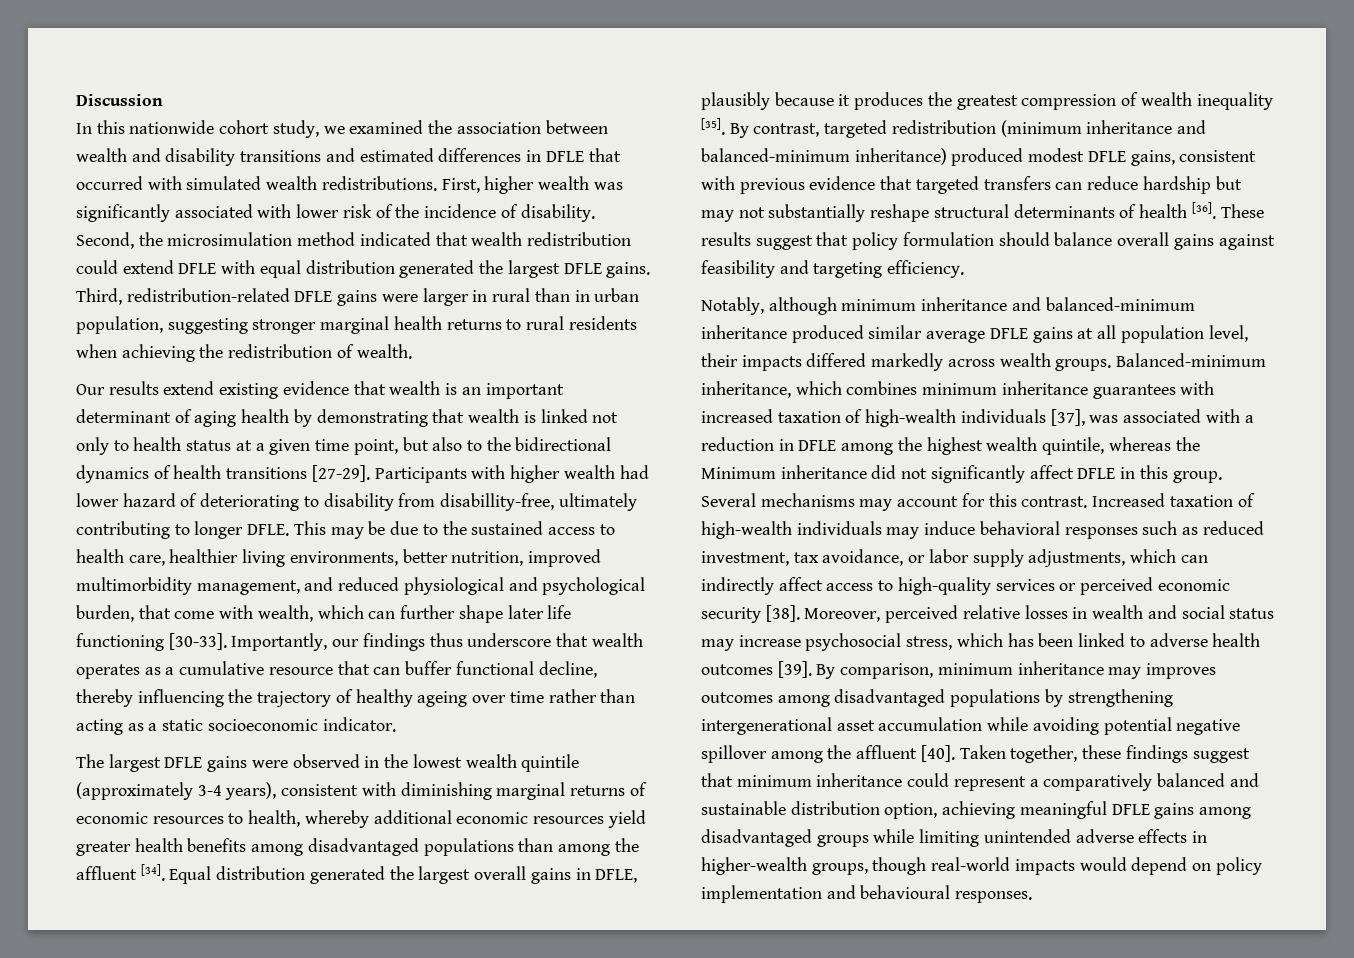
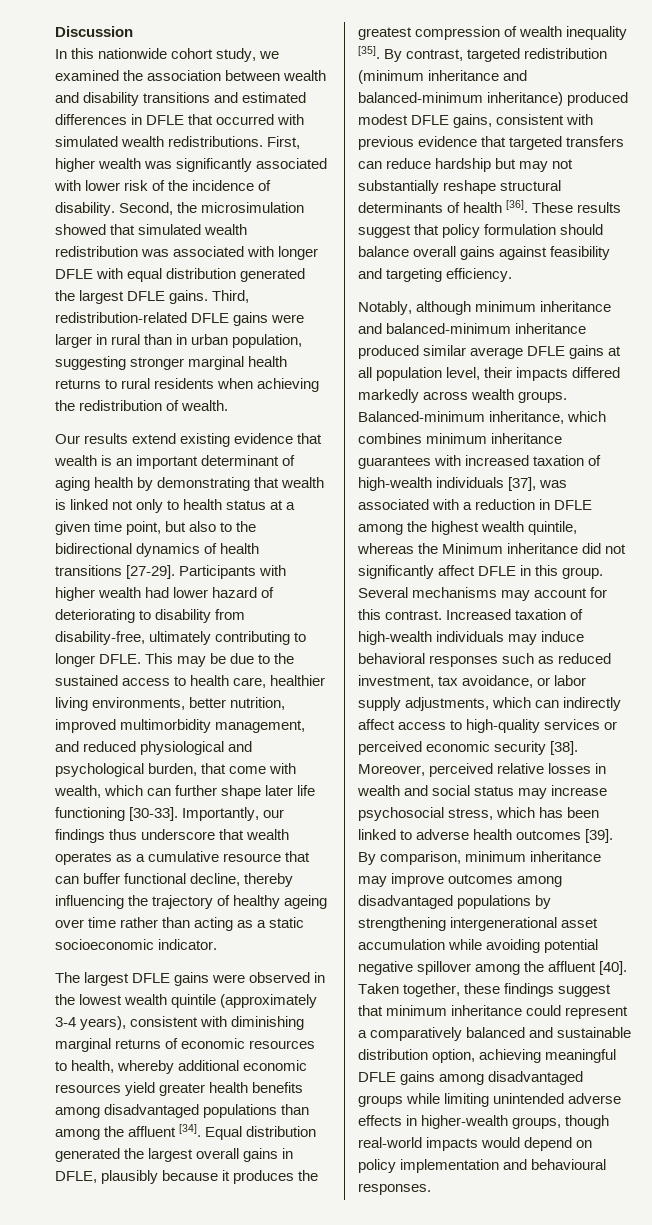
- Second, the microsimulation method indicated that wealth redistribution could extend DFLE with equal distribution generated the largest DFLE gains.
+ Second, the microsimulation showed that simulated wealth redistribution was associated with longer DFLE with equal distribution generated the largest DFLE gains.
- Participants with higher wealth had lower hazard of deteriorating to disability from disabillity-free, ultimately contributing to longer DFLE.
+ Participants with higher wealth had lower hazard of deteriorating to disability from disability-free, ultimately contributing to longer DFLE.
- By comparison, minimum inheritance may improves outcomes among disadvantaged populations by strengthening intergenerational asset accumulation while avoiding potential negative spillover among the affluent [40].
+ By comparison, minimum inheritance may improve outcomes among disadvantaged populations by strengthening intergenerational asset accumulation while avoiding potential negative spillover among the affluent [40].

